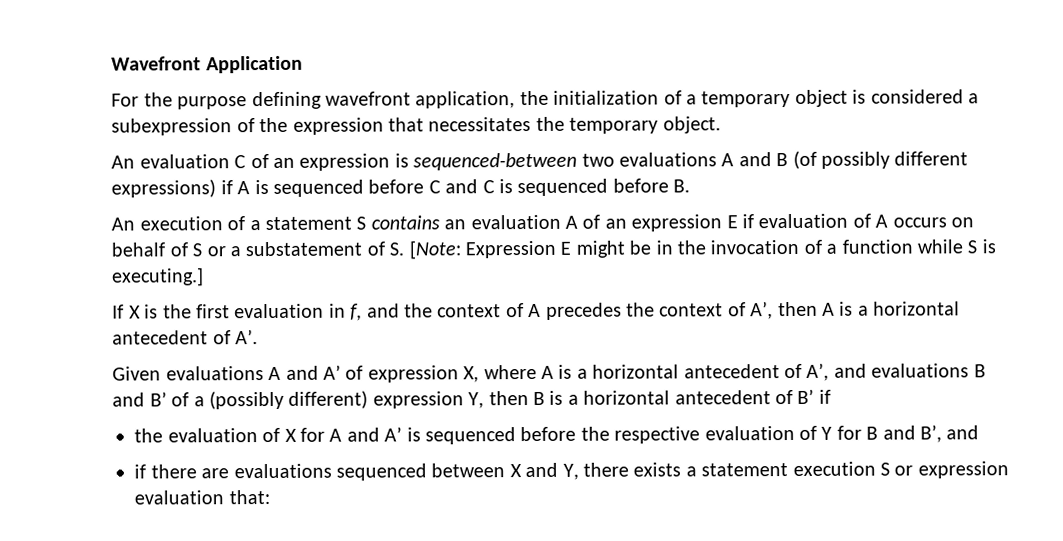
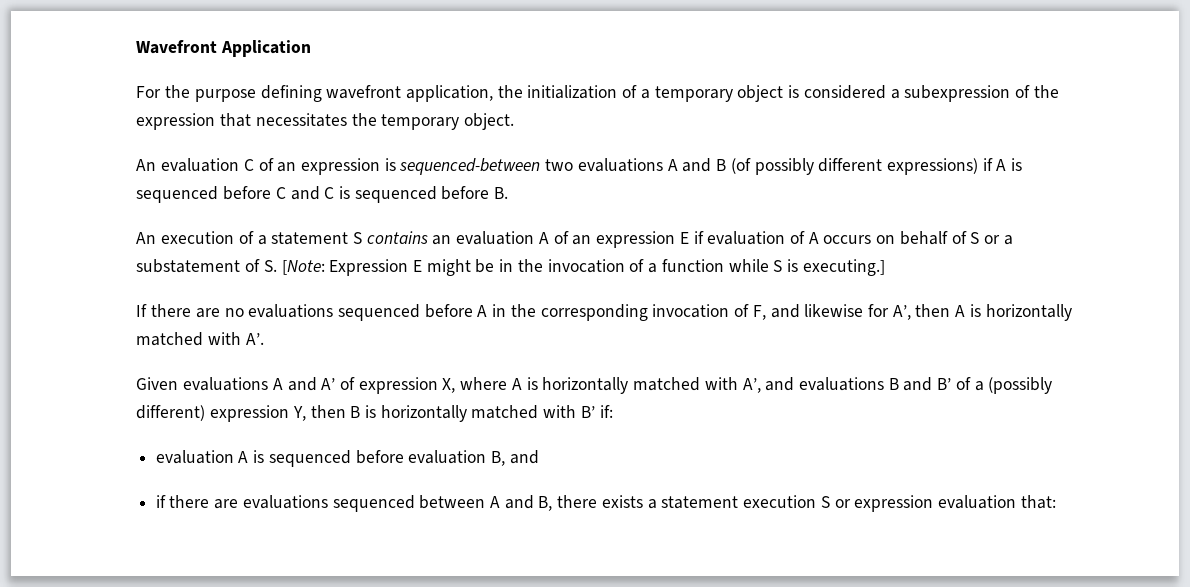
- If X is the first evaluation in f, and the context of A precedes the context of A’, then A is a horizontal antecedent of A’.
+ If there are no evaluations sequenced before A in the corresponding invocation of F, and likewise for A’, then A is horizontally matched with A’.
- Given evaluations A and A’ of expression X, where A is a horizontal antecedent of A’, and evaluations B and B’ of a (possibly different) expression Y, then B is a horizontal antecedent of B’ if
- the evaluation of X for A and A’ is sequenced before the respective evaluation of Y for B and B’, and
+ Given evaluations A and A’ of expression X, where A is horizontally matched with A’, and evaluations B and B’ of a (possibly different) expression Y, then B is horizontally matched with B’ if:
+ evaluation A is sequenced before evaluation B, and
- if there are evaluations sequenced between X and Y, there exists a statement execution S or expression evaluation that:
+ if there are evaluations sequenced between A and B, there exists a statement execution S or expression evaluation that:

